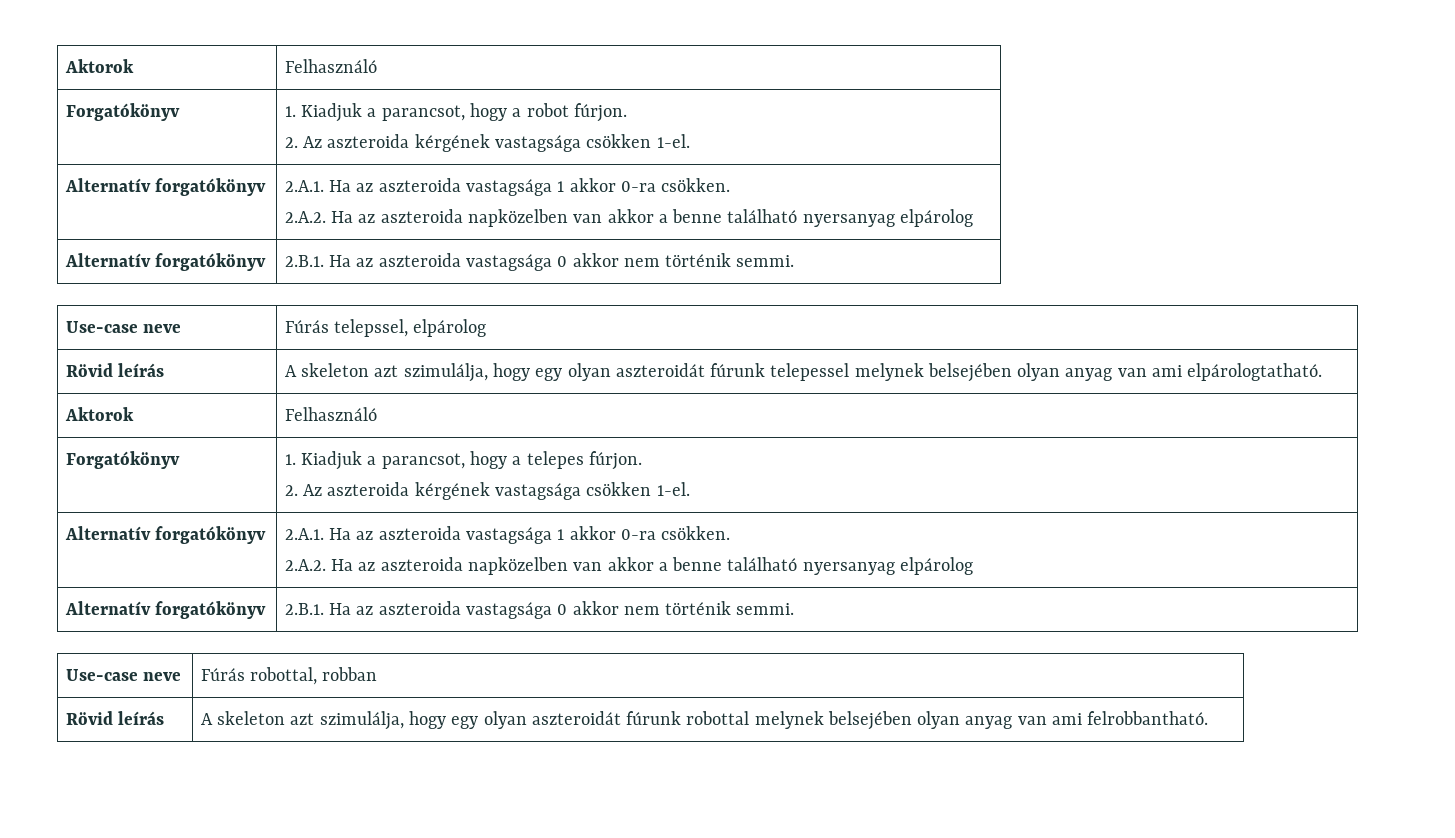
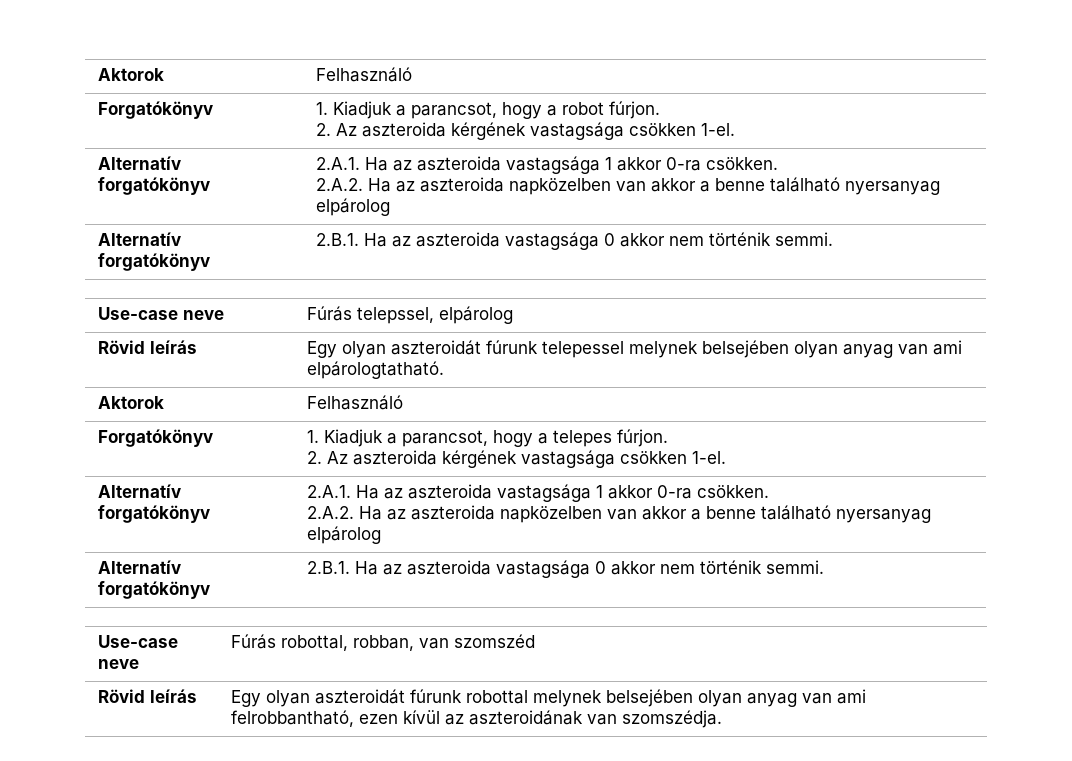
- Rövid leírás | A skeleton azt szimulálja, hogy egy olyan aszteroidát fúrunk telepessel melynek belsejében olyan anyag van ami elpárologtatható.
+ Rövid leírás | Egy olyan aszteroidát fúrunk telepessel melynek belsejében olyan anyag van ami elpárologtatható.
- Use-case neve | Fúrás robottal, robban
- Rövid leírás | A skeleton azt szimulálja, hogy egy olyan aszteroidát fúrunk robottal melynek belsejében olyan anyag van ami felrobbantható.
+ Use-case neve | Fúrás robottal, robban, van szomszéd
+ Rövid leírás | Egy olyan aszteroidát fúrunk robottal melynek belsejében olyan anyag van ami felrobbantható, ezen kívül az aszteroidának van szomszédja.

